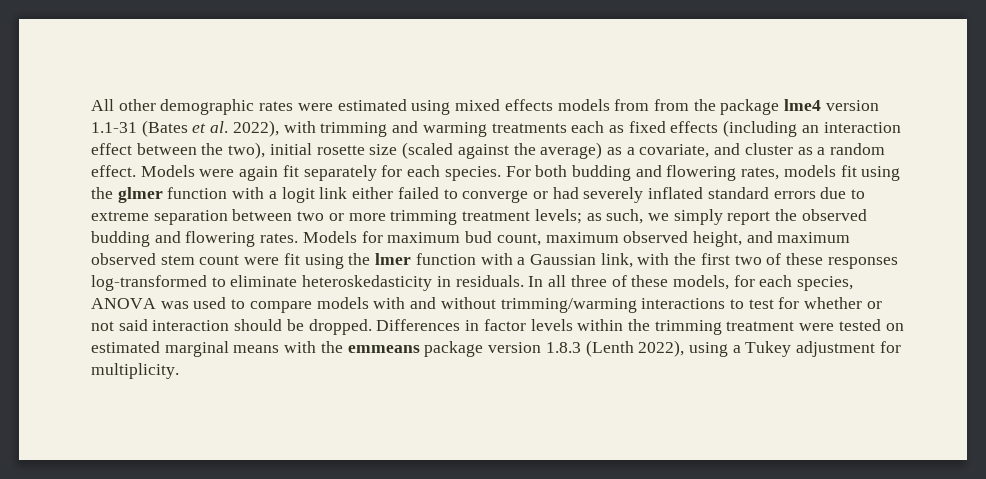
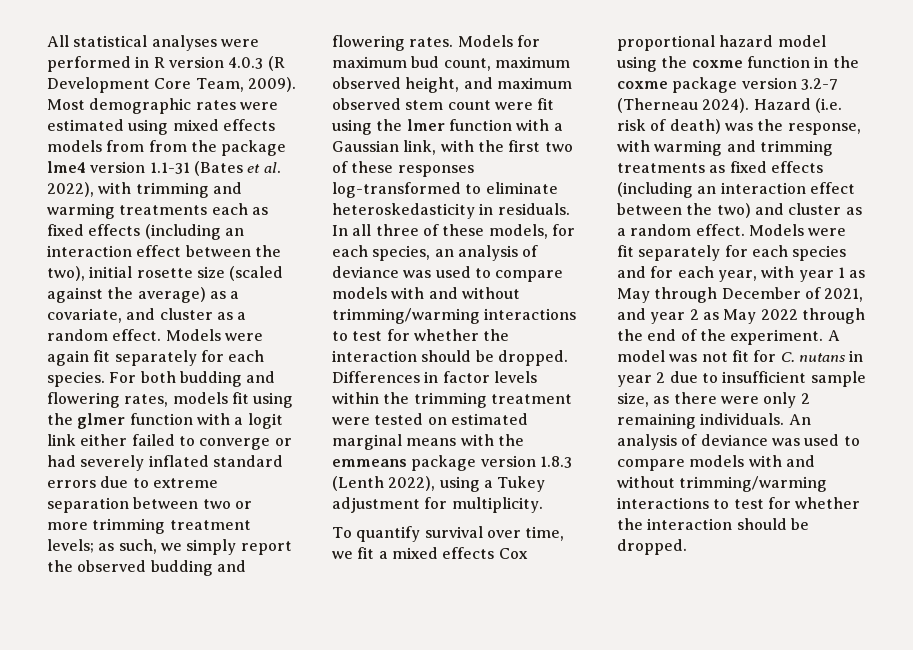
- All other demographic rates were estimated using mixed effects models from from the package lme4 version 1.1-31 (Bates et al. 2022), with trimming and warming treatments each as fixed effects (including an interaction effect between the two), initial rosette size (scaled against the average) as a covariate, and cluster as a random effect.
+ All statistical analyses were performed in R version 4.0.3 (R Development Core Team, 2009). Most demographic rates were estimated using mixed effects models from from the package lme4 version 1.1-31 (Bates et al. 2022), with trimming and warming treatments each as fixed effects (including an interaction effect between the two), initial rosette size (scaled against the average) as a covariate, and cluster as a random effect.
- In all three of these models, for each species, ANOVA was used to compare models with and without trimming/warming interactions to test for whether or not said interaction should be dropped.
+ In all three of these models, for each species, an analysis of deviance was used to compare models with and without trimming/warming interactions to test for whether the interaction should be dropped.
+ To quantify survival over time, we fit a mixed effects Cox proportional hazard model using the coxme function in the coxme package version 3.2-7 (Therneau 2024). Hazard (i.e. risk of death) was the response, with warming and trimming treatments as fixed effects (including an interaction effect between the two) and cluster as a random effect. Models were fit separately for each species and for each year, with year 1 as May through December of 2021, and year 2 as May 2022 through the end of the experiment. A model was not fit for C. nutans in year 2 due to insufficient sample size, as there were only 2 remaining individuals. An analysis of deviance was used to compare models with and without trimming/warming interactions to test for whether the interaction should be dropped.

